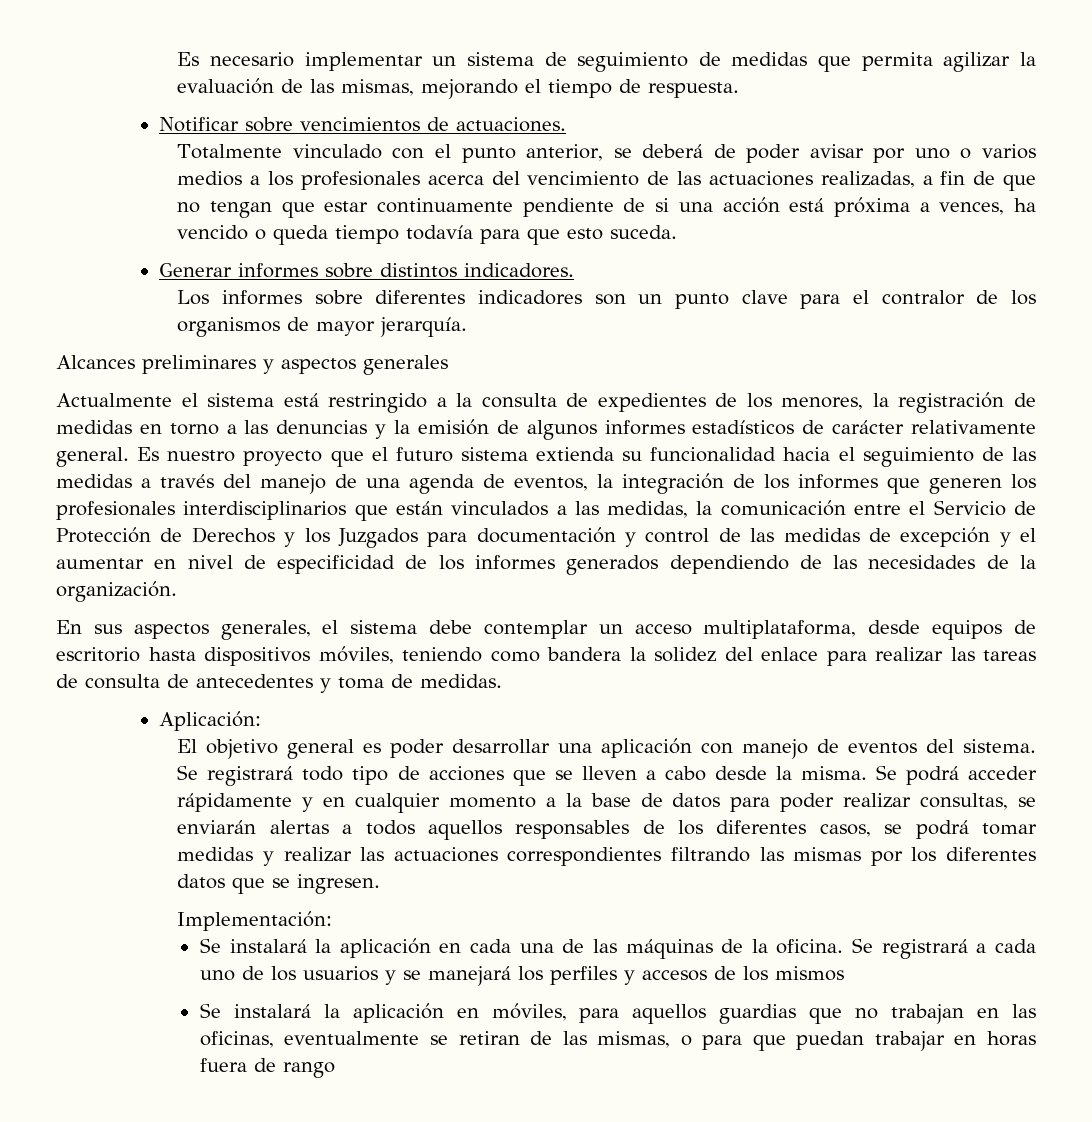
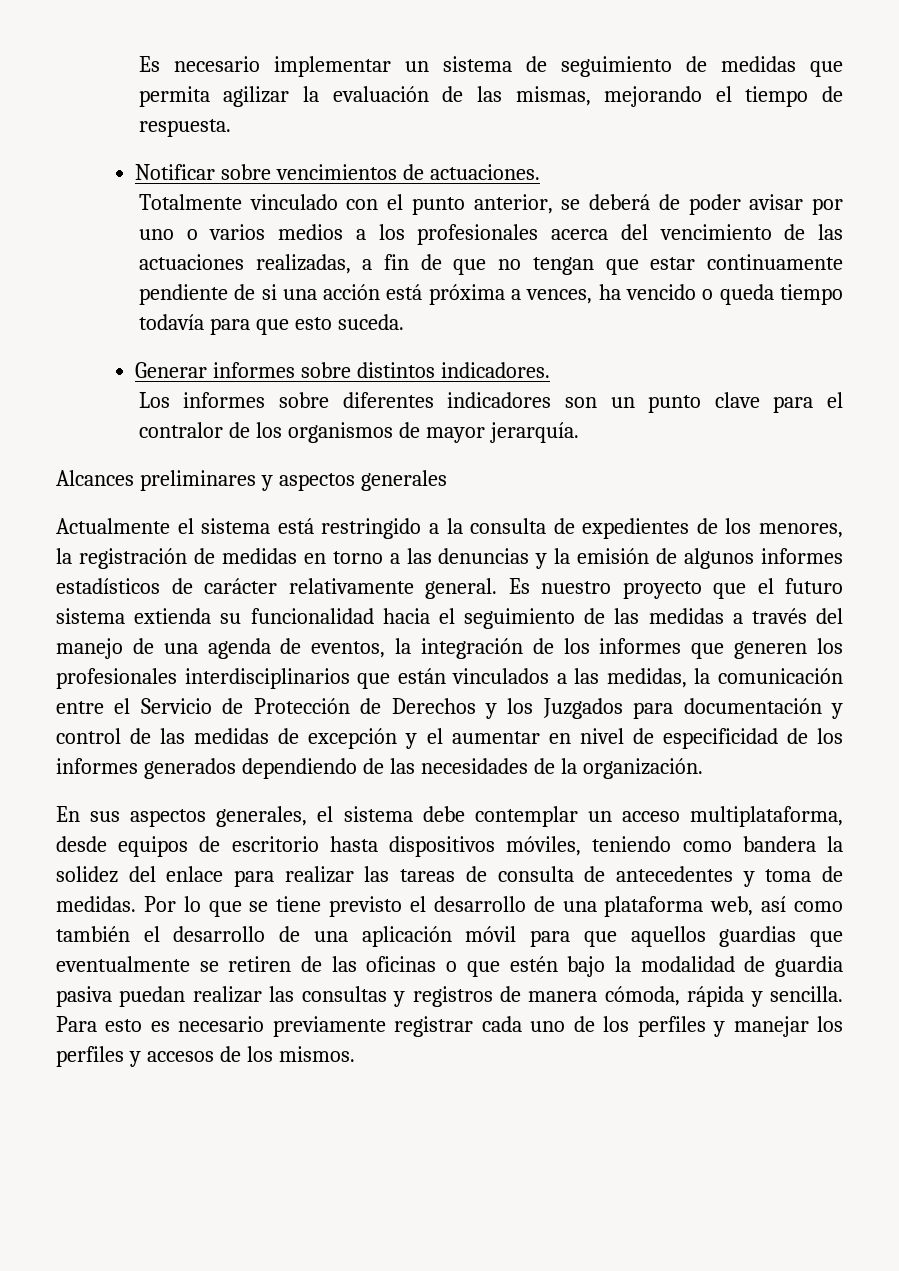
- En sus aspectos generales, el sistema debe contemplar un acceso multiplataforma, desde equipos de escritorio hasta dispositivos móviles, teniendo como bandera la solidez del enlace para realizar las tareas de consulta de antecedentes y toma de medidas.
- Aplicación:
- El objetivo general es poder desarrollar una aplicación con manejo de eventos del sistema. Se registrará todo tipo de acciones que se lleven a cabo desde la misma. Se podrá acceder rápidamente y en cualquier momento a la base de datos para poder realizar consultas, se enviarán alertas a todos aquellos responsables de los diferentes casos, se podrá tomar medidas y realizar las actuaciones correspondientes filtrando las mismas por los diferentes datos que se ingresen.
- Implementación:
- Se instalará la aplicación en cada una de las máquinas de la oficina. Se registrará a cada uno de los usuarios y se manejará los perfiles y accesos de los mismos
- Se instalará la aplicación en móviles, para aquellos guardias que no trabajan en las oficinas, eventualmente se retiran de las mismas, o para que puedan trabajar en horas fuera de rango
+ En sus aspectos generales, el sistema debe contemplar un acceso multiplataforma, desde equipos de escritorio hasta dispositivos móviles, teniendo como bandera la solidez del enlace para realizar las tareas de consulta de antecedentes y toma de medidas. Por lo que se tiene previsto el desarrollo de una plataforma web, así como también el desarrollo de una aplicación móvil para que aquellos guardias que eventualmente se retiren de las oficinas o que estén bajo la modalidad de guardia pasiva puedan realizar las consultas y registros de manera cómoda, rápida y sencilla. Para esto es necesario previamente registrar cada uno de los perfiles y manejar los perfiles y accesos de los mismos.

